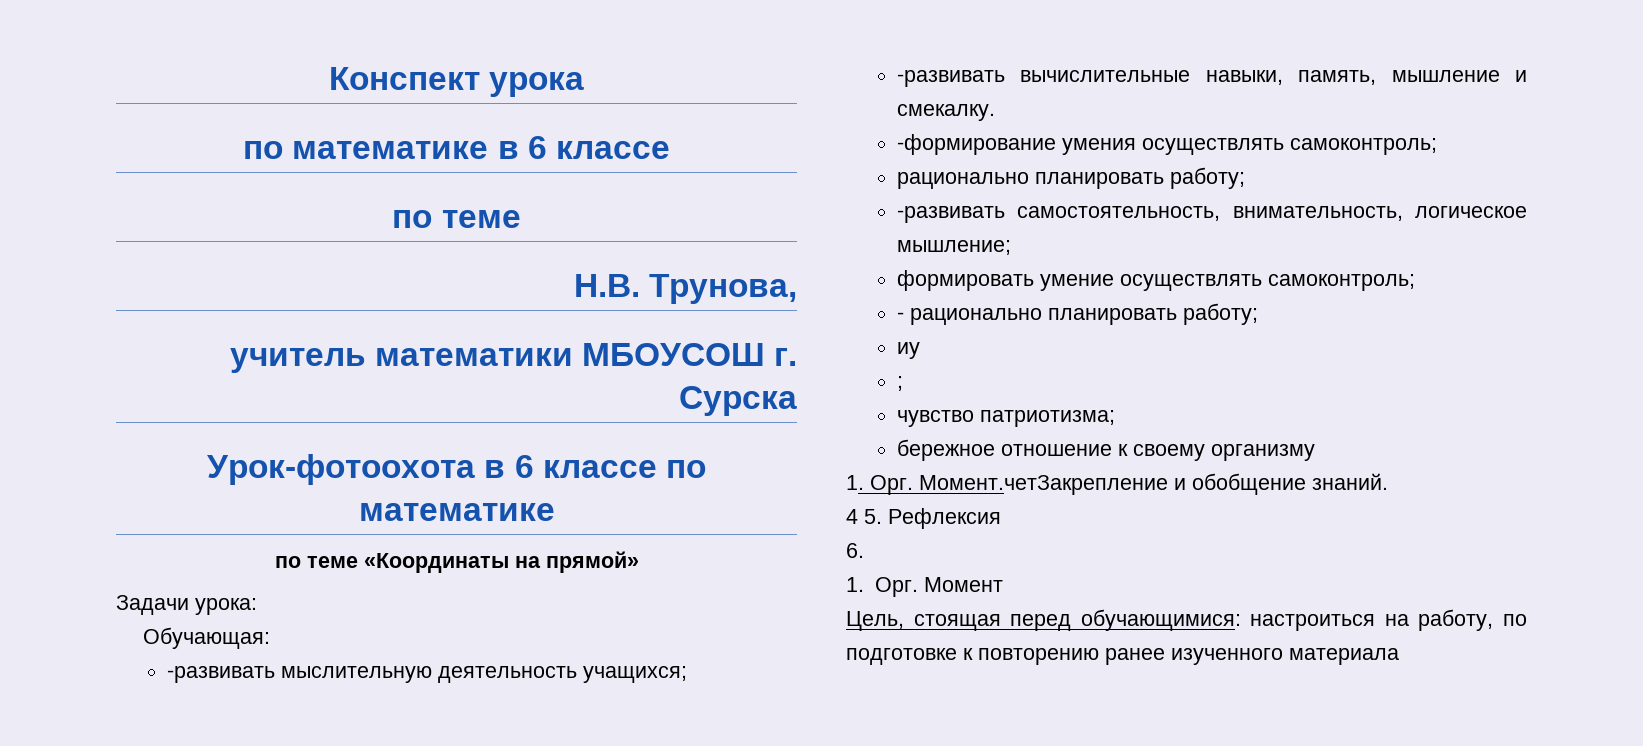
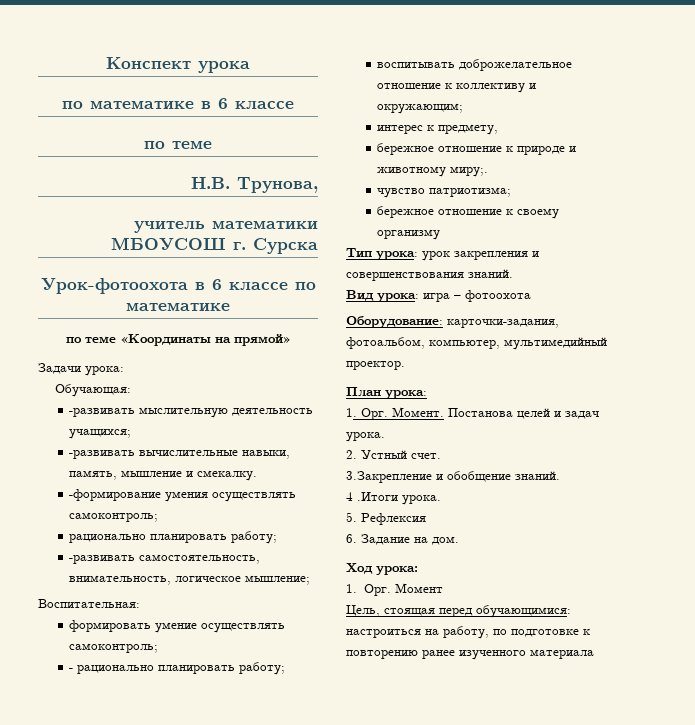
+ Воспитательная:
- иу
- ;
+ воспитывать доброжелательное отношение к коллективу и окружающим;
+ интерес к предмету,
+ бережное отношение к природе и животному миру;.
- 1. Орг. Момент.четЗакрепление и обобщение знаний.
+ Тип урока: урок закрепления и совершенствования знаний.
+ Вид урока: игра – фотоохота
+ Оборудование: карточки-задания, фотоальбом, компьютер, мультимедийный проектор.
+ План урока:
+ 1. Орг. Момент. Постанова целей и задач урока.
+ 2. Устный счет.
+ 3.Закрепление и обобщение знаний.
- 4 5. Рефлексия
+ 4 .Итоги урока.
+ 5. Рефлексия
- 6.
+ 6. Задание на дом.
+ Ход урока:

